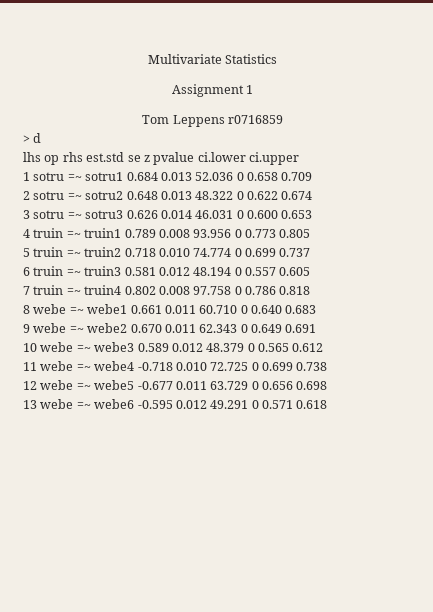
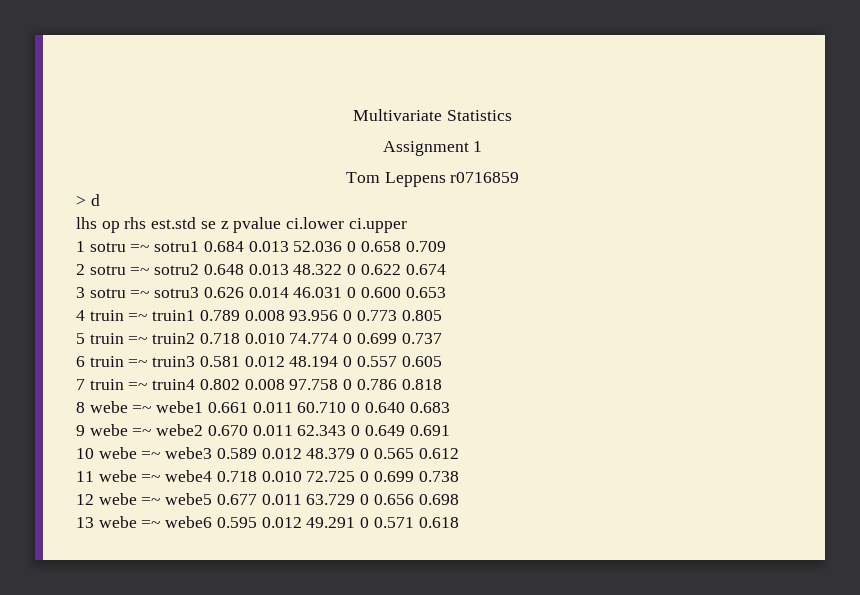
- 11 webe =~ webe4 -0.718 0.010 72.725 0 0.699 0.738
+ 11 webe =~ webe4 0.718 0.010 72.725 0 0.699 0.738
- 12 webe =~ webe5 -0.677 0.011 63.729 0 0.656 0.698
+ 12 webe =~ webe5 0.677 0.011 63.729 0 0.656 0.698
- 13 webe =~ webe6 -0.595 0.012 49.291 0 0.571 0.618
+ 13 webe =~ webe6 0.595 0.012 49.291 0 0.571 0.618

